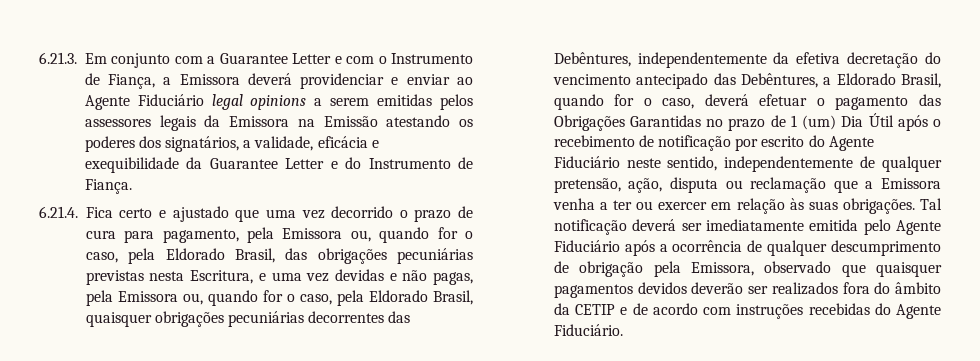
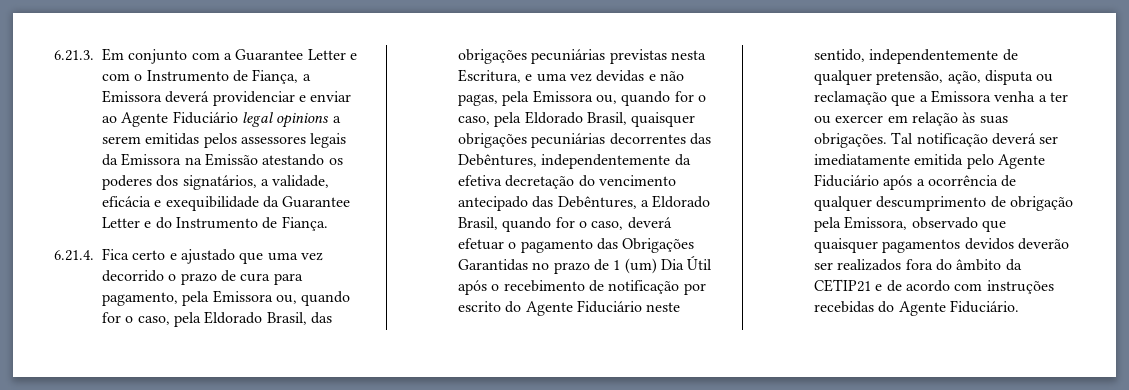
- Tal notificação deverá ser imediatamente emitida pelo Agente Fiduciário após a ocorrência de qualquer descumprimento de obrigação pela Emissora, observado que quaisquer pagamentos devidos deverão ser realizados fora do âmbito da CETIP e de acordo com instruções recebidas do Agente Fiduciário.
+ Tal notificação deverá ser imediatamente emitida pelo Agente Fiduciário após a ocorrência de qualquer descumprimento de obrigação pela Emissora, observado que quaisquer pagamentos devidos deverão ser realizados fora do âmbito da CETIP21 e de acordo com instruções recebidas do Agente Fiduciário.

